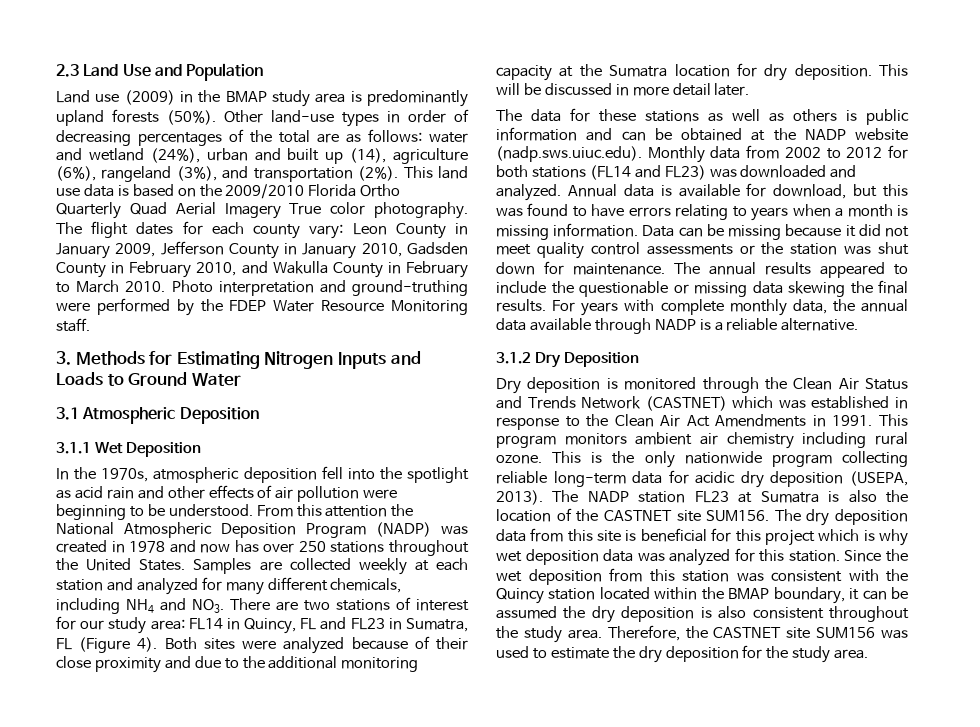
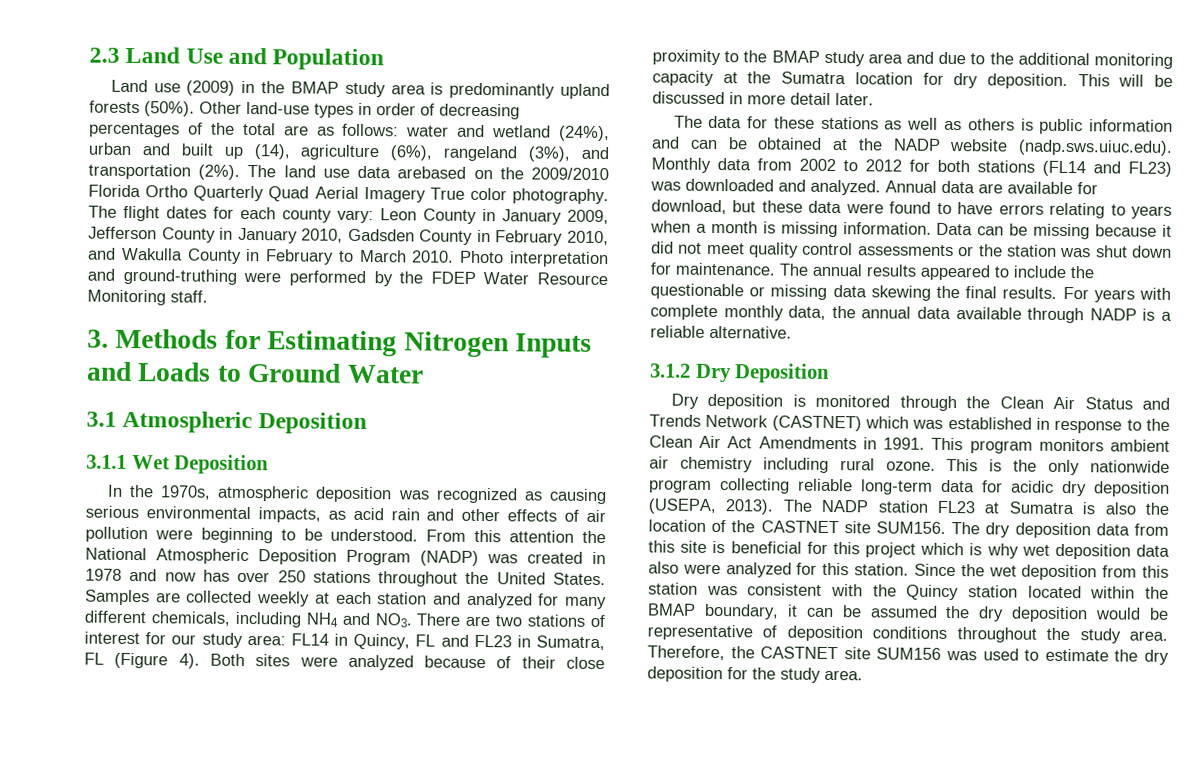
- This land use data is based on the 2009/2010 Florida Ortho Quarterly Quad Aerial Imagery True color photography.
+ The land use data arebased on the 2009/2010 Florida Ortho Quarterly Quad Aerial Imagery True color photography.
- In the 1970s, atmospheric deposition fell into the spotlight as acid rain and other effects of air pollution were beginning to be understood.
+ In the 1970s, atmospheric deposition was recognized as causing serious environmental impacts, as acid rain and other effects of air pollution were beginning to be understood.
- Both sites were analyzed because of their close proximity and due to the additional monitoring capacity at the Sumatra location for dry deposition.
+ Both sites were analyzed because of their close proximity to the BMAP study area and due to the additional monitoring capacity at the Sumatra location for dry deposition.
- Annual data is available for download, but this was found to have errors relating to years when a month is missing information.
+ Annual data are available for download, but these data were found to have errors relating to years when a month is missing information.
- The dry deposition data from this site is beneficial for this project which is why wet deposition data was analyzed for this station.
+ The dry deposition data from this site is beneficial for this project which is why wet deposition data also were analyzed for this station.
- Since the wet deposition from this station was consistent with the Quincy station located within the BMAP boundary, it can be assumed the dry deposition is also consistent throughout the study area.
+ Since the wet deposition from this station was consistent with the Quincy station located within the BMAP boundary, it can be assumed the dry deposition would be representative of deposition conditions throughout the study area.

